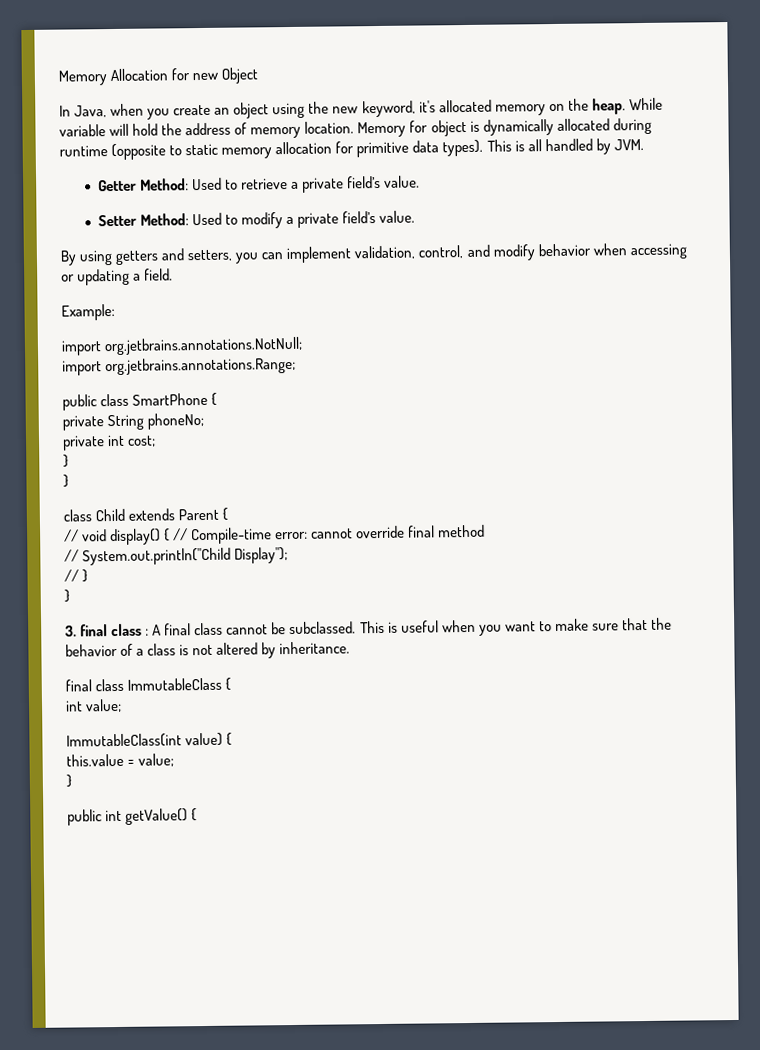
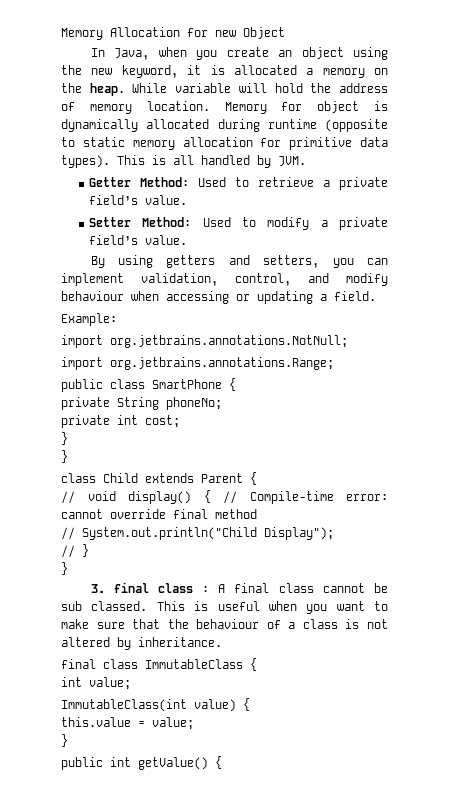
- In Java, when you create an object using the new keyword, it's allocated memory on the heap.
+ In Java, when you create an object using the new keyword, it is allocated a memory on the heap.
- By using getters and setters, you can implement validation, control, and modify behavior when accessing or updating a field.
+ By using getters and setters, you can implement validation, control, and modify behaviour when accessing or updating a field.
- 3. final class : A final class cannot be subclassed.
+ 3. final class : A final class cannot be sub classed.
- This is useful when you want to make sure that the behavior of a class is not altered by inheritance.
+ This is useful when you want to make sure that the behaviour of a class is not altered by inheritance.

